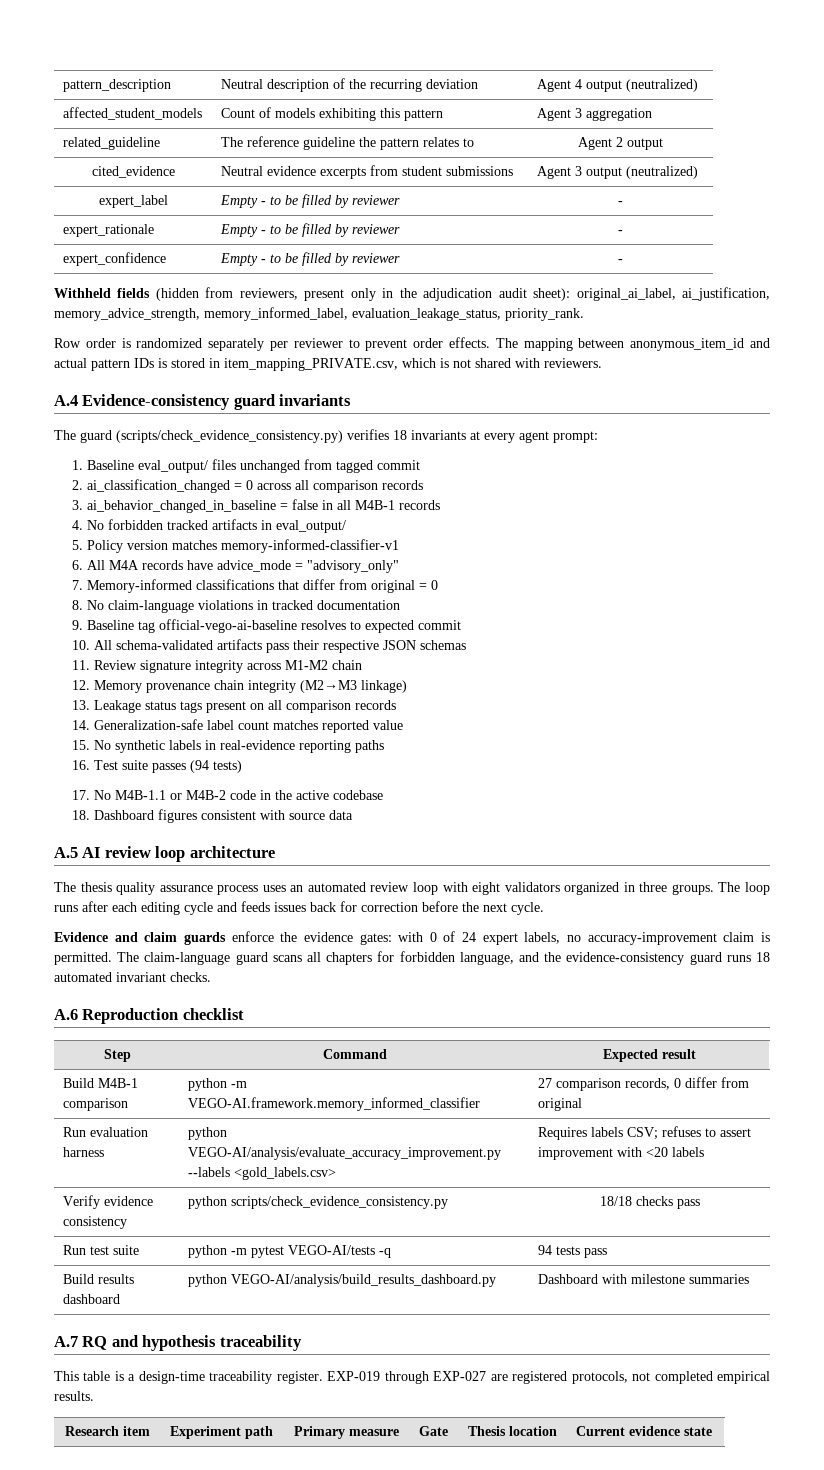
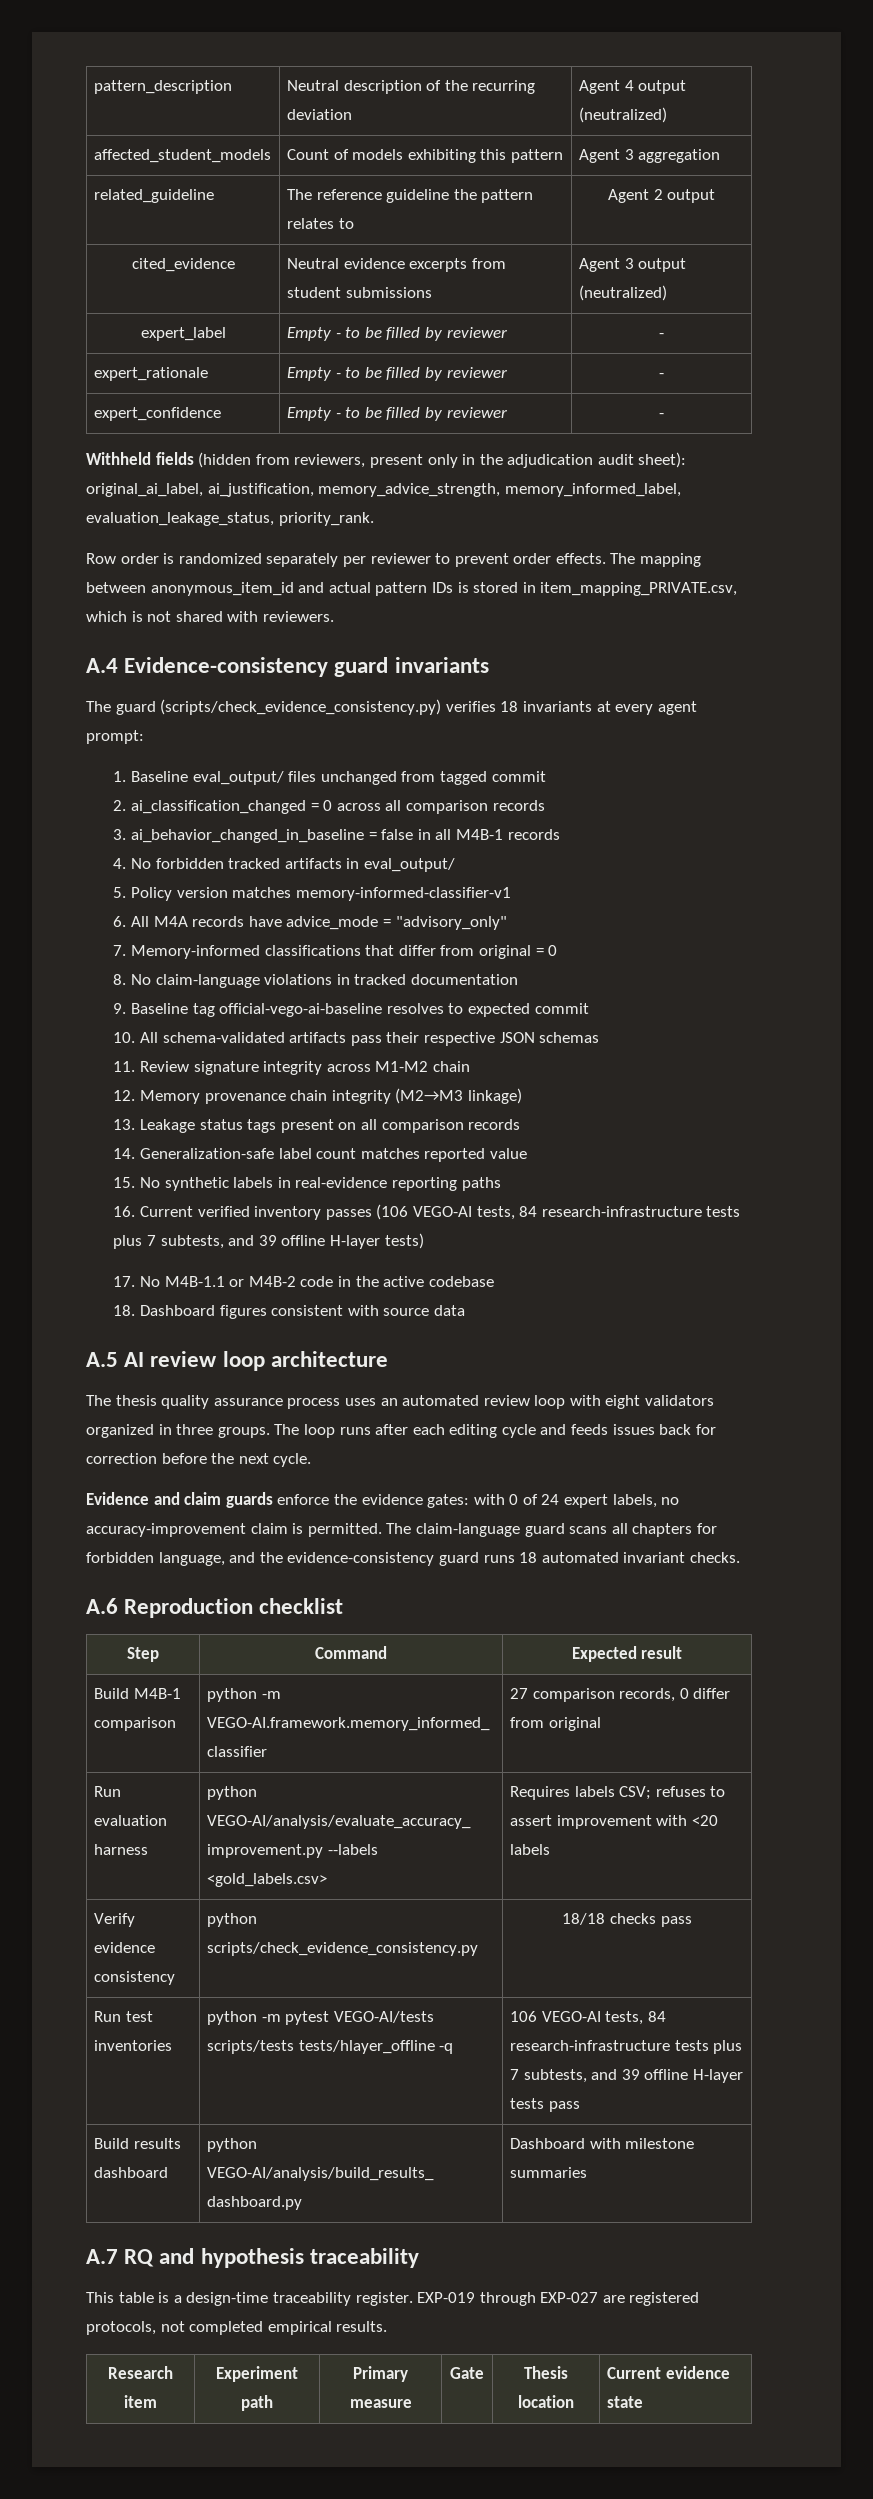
- 16. Test suite passes (94 tests)
+ 16. Current verified inventory passes (106 VEGO-AI tests, 84 research-infrastructure tests plus 7 subtests, and 39 offline H-layer tests)
- Run test suite | python -m pytest VEGO-AI/tests -q | 94 tests pass
+ Run test inventories | python -m pytest VEGO-AI/tests scripts/tests tests/hlayer_offline -q | 106 VEGO-AI tests, 84 research-infrastructure tests plus 7 subtests, and 39 offline H-layer tests pass

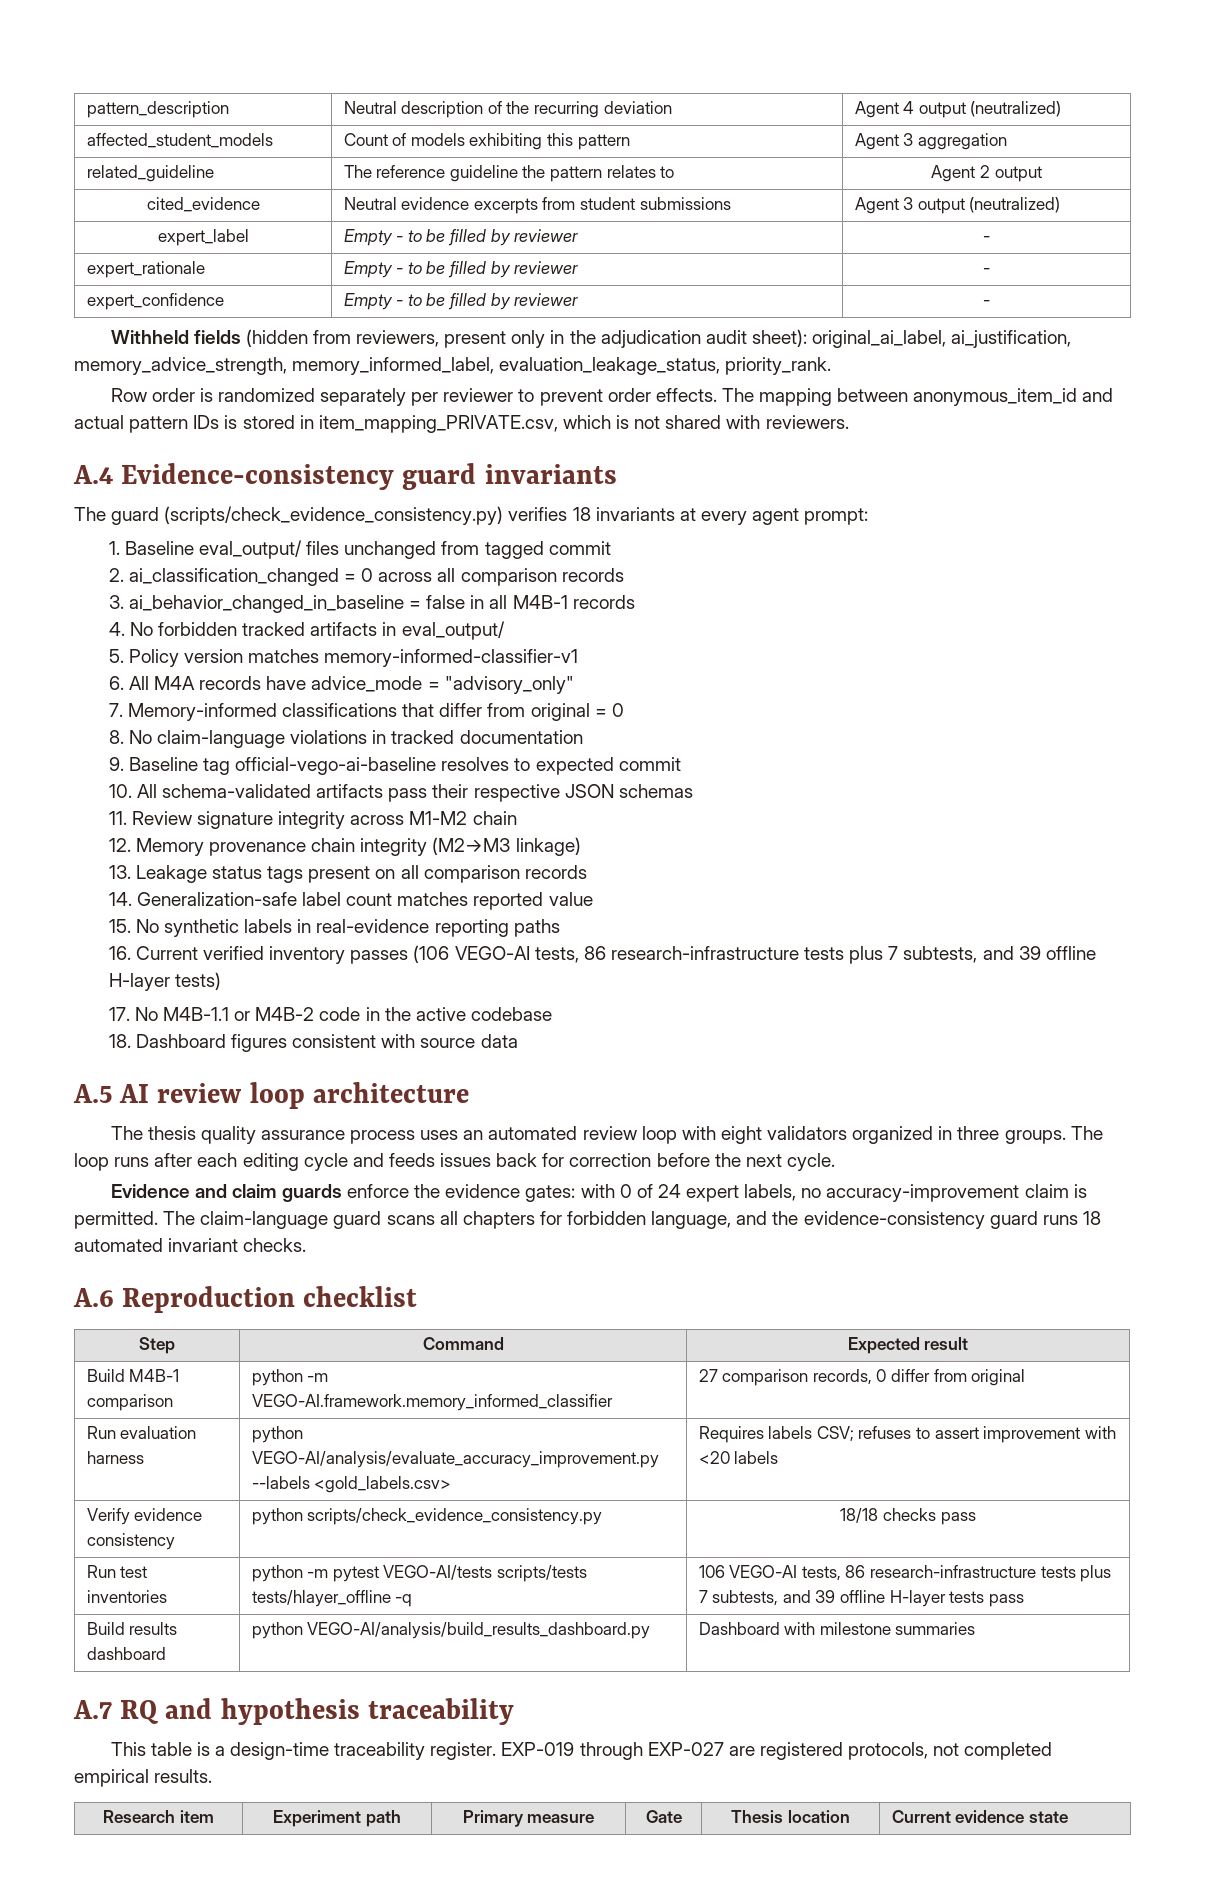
- 16. Current verified inventory passes (106 VEGO-AI tests, 84 research-infrastructure tests plus 7 subtests, and 39 offline H-layer tests)
+ 16. Current verified inventory passes (106 VEGO-AI tests, 86 research-infrastructure tests plus 7 subtests, and 39 offline H-layer tests)
- Run test inventories | python -m pytest VEGO-AI/tests scripts/tests tests/hlayer_offline -q | 106 VEGO-AI tests, 84 research-infrastructure tests plus 7 subtests, and 39 offline H-layer tests pass
+ Run test inventories | python -m pytest VEGO-AI/tests scripts/tests tests/hlayer_offline -q | 106 VEGO-AI tests, 86 research-infrastructure tests plus 7 subtests, and 39 offline H-layer tests pass

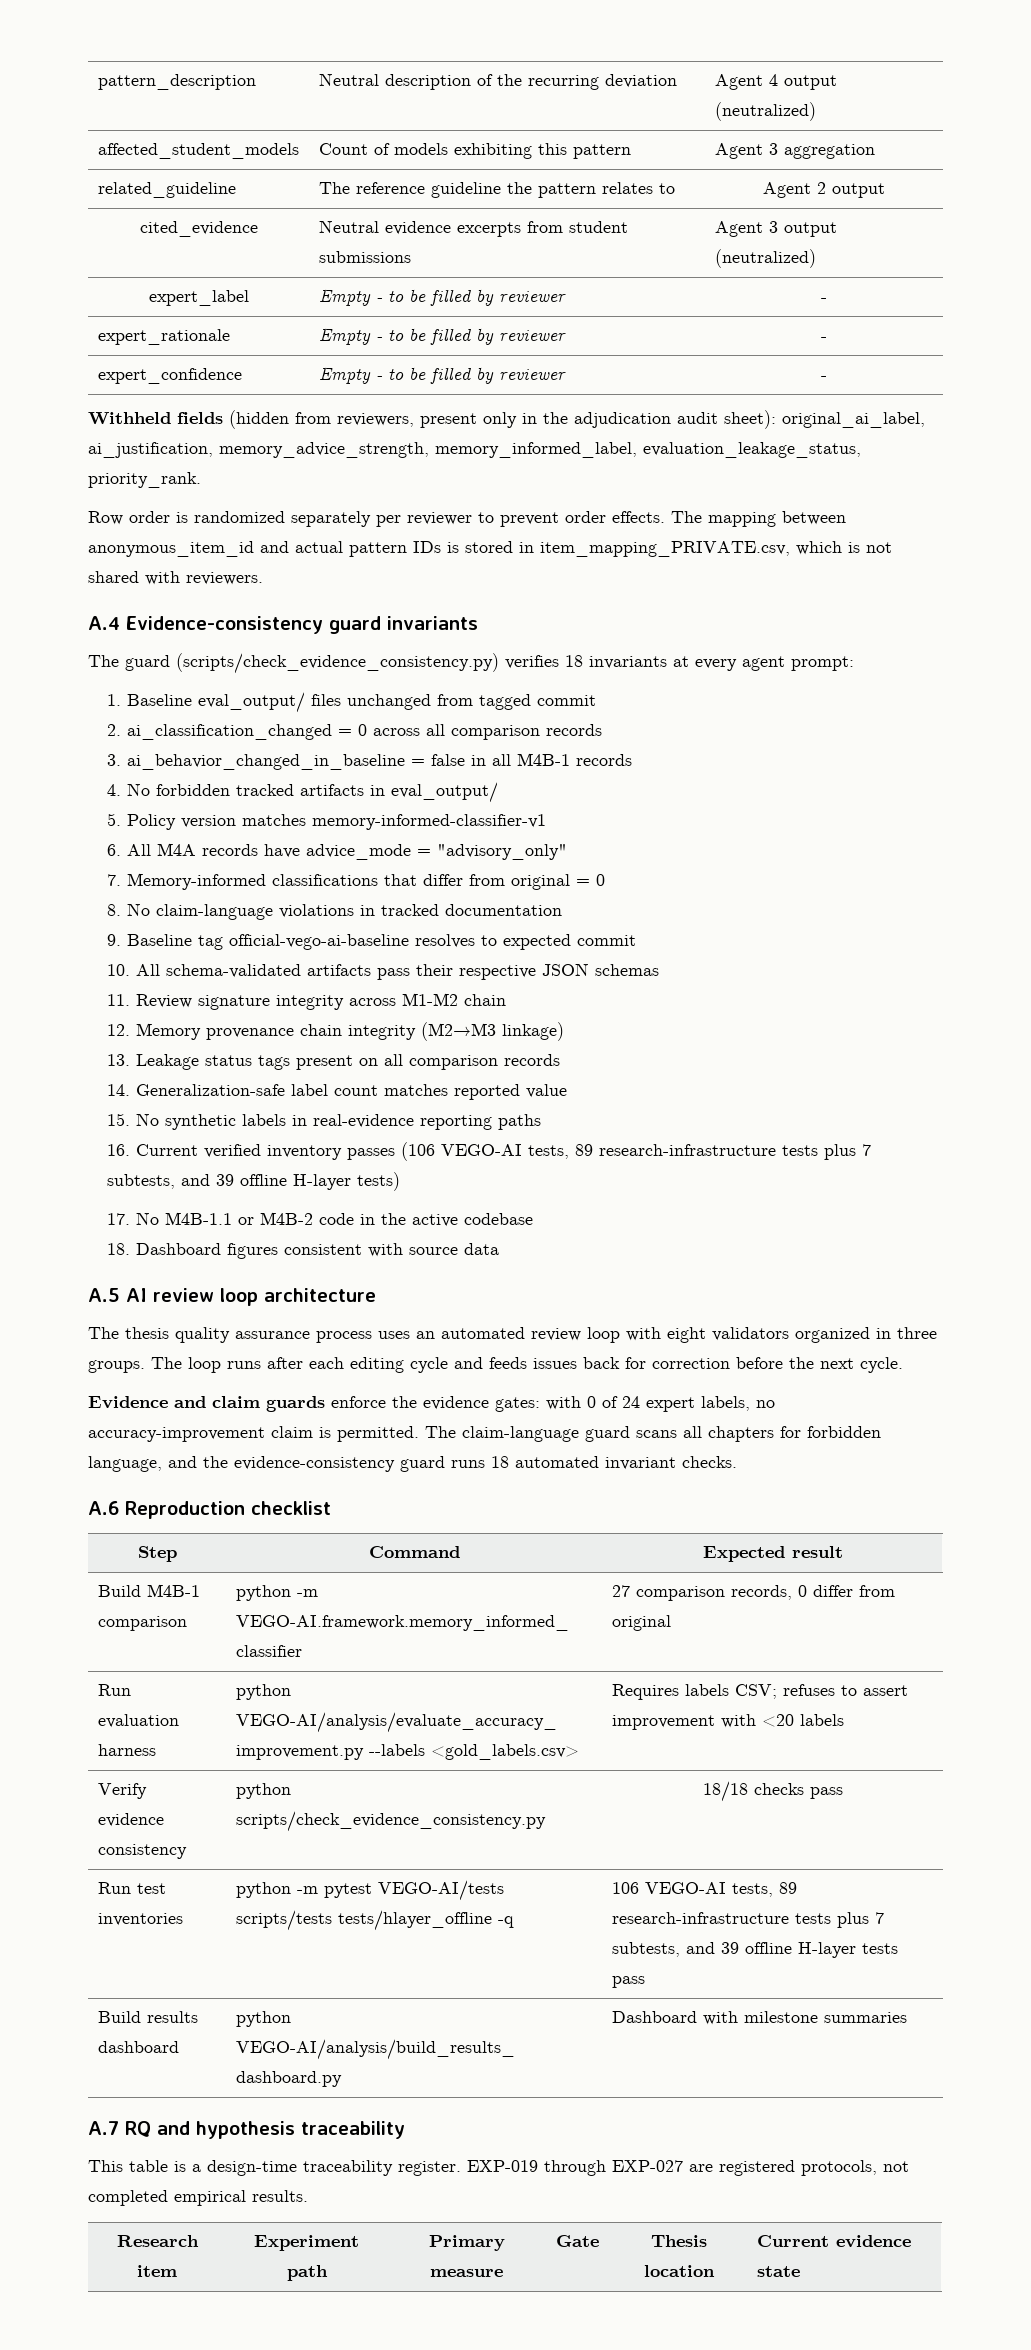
- 16. Current verified inventory passes (106 VEGO-AI tests, 86 research-infrastructure tests plus 7 subtests, and 39 offline H-layer tests)
+ 16. Current verified inventory passes (106 VEGO-AI tests, 89 research-infrastructure tests plus 7 subtests, and 39 offline H-layer tests)
- Run test inventories | python -m pytest VEGO-AI/tests scripts/tests tests/hlayer_offline -q | 106 VEGO-AI tests, 86 research-infrastructure tests plus 7 subtests, and 39 offline H-layer tests pass
+ Run test inventories | python -m pytest VEGO-AI/tests scripts/tests tests/hlayer_offline -q | 106 VEGO-AI tests, 89 research-infrastructure tests plus 7 subtests, and 39 offline H-layer tests pass

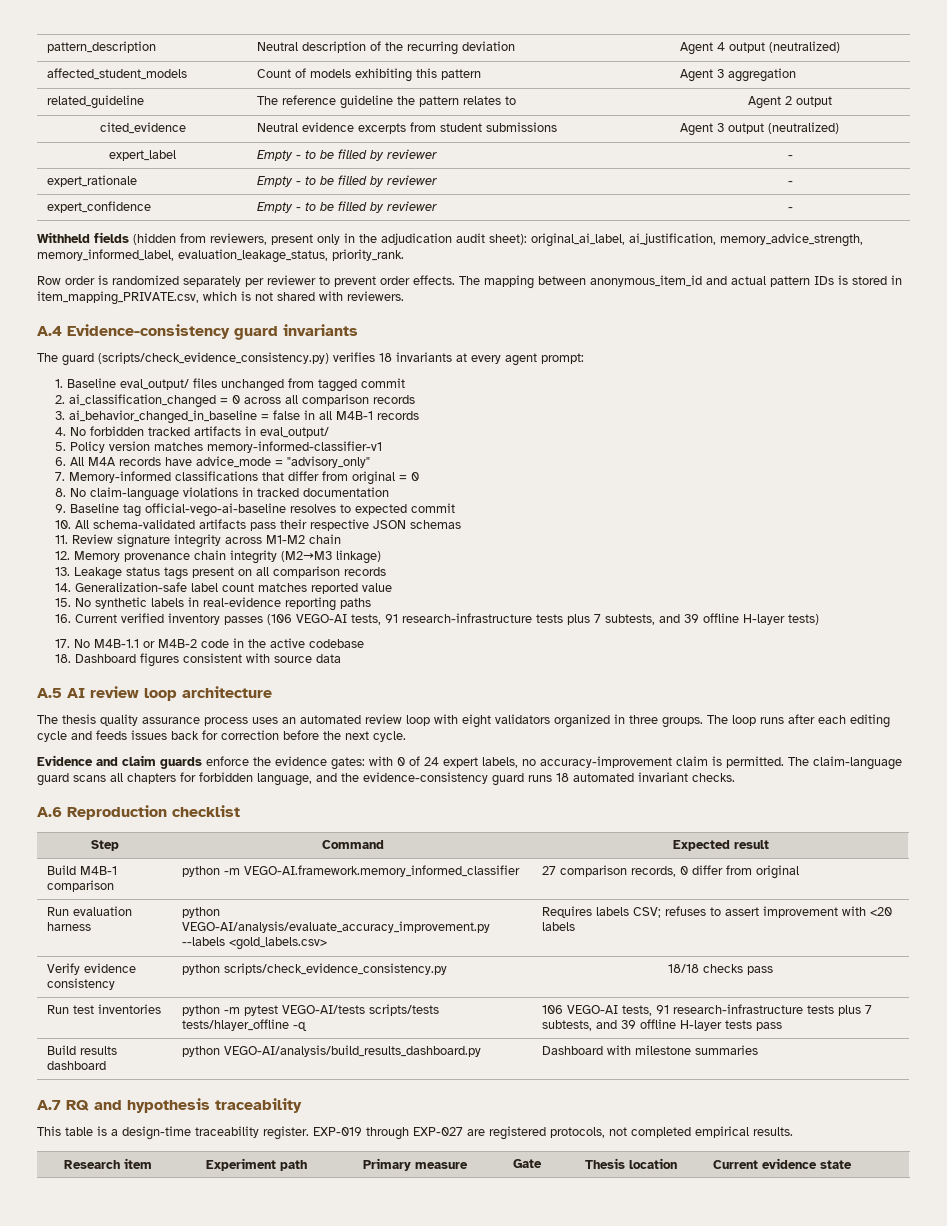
- 16. Current verified inventory passes (106 VEGO-AI tests, 89 research-infrastructure tests plus 7 subtests, and 39 offline H-layer tests)
+ 16. Current verified inventory passes (106 VEGO-AI tests, 91 research-infrastructure tests plus 7 subtests, and 39 offline H-layer tests)
- Run test inventories | python -m pytest VEGO-AI/tests scripts/tests tests/hlayer_offline -q | 106 VEGO-AI tests, 89 research-infrastructure tests plus 7 subtests, and 39 offline H-layer tests pass
+ Run test inventories | python -m pytest VEGO-AI/tests scripts/tests tests/hlayer_offline -q | 106 VEGO-AI tests, 91 research-infrastructure tests plus 7 subtests, and 39 offline H-layer tests pass

